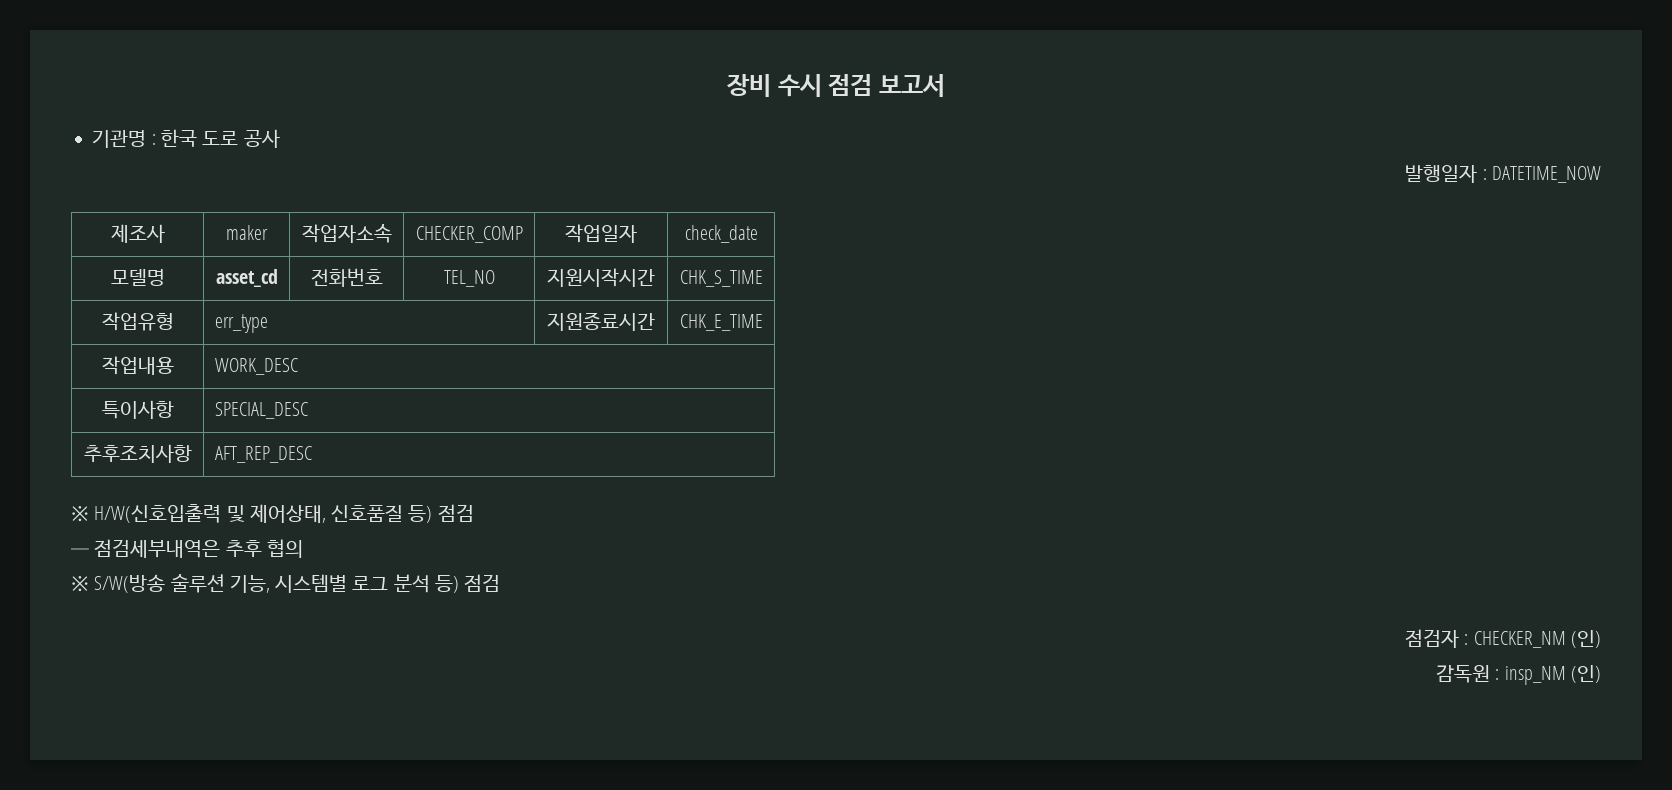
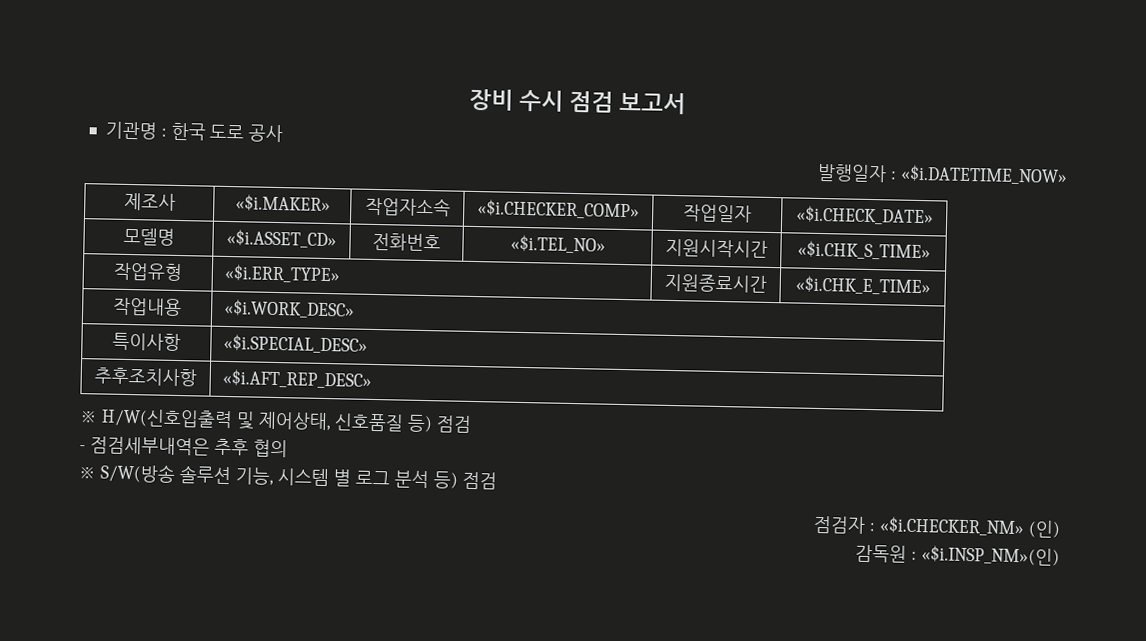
- 발행일자 : DATETIME_NOW
+ 발행일자 : «$i.DATETIME_NOW»
- 제조사 | maker | 작업자소속 | CHECKER_COMP | 작업일자 | check_date
+ 제조사 | «$i.MAKER» | 작업자소속 | «$i.CHECKER_COMP» | 작업일자 | «$i.CHECK_DATE»
- 모델명 | asset_cd | 전화번호 | TEL_NO | 지원시작시간 | CHK_S_TIME
+ 모델명 | «$i.ASSET_CD» | 전화번호 | «$i.TEL_NO» | 지원시작시간 | «$i.CHK_S_TIME»
- 작업유형 | err_type | 지원종료시간 | CHK_E_TIME
+ 작업유형 | «$i.ERR_TYPE» | 지원종료시간 | «$i.CHK_E_TIME»
- 작업내용 | WORK_DESC
+ 작업내용 | «$i.WORK_DESC»
- 특이사항 | SPECIAL_DESC
+ 특이사항 | «$i.SPECIAL_DESC»
- 추후조치사항 | AFT_REP_DESC
+ 추후조치사항 | «$i.AFT_REP_DESC»
- ─ 점검세부내역은 추후 협의
+ - 점검세부내역은 추후 협의
- ※ S/W(방송 술루션 기능, 시스템별 로그 분석 등) 점검
+ ※ S/W(방송 솔루션 기능, 시스템 별 로그 분석 등) 점검
- 점검자 : CHECKER_NM (인)
+ 점검자 : «$i.CHECKER_NM» (인)
- 감독원 : insp_NM (인)
+ 감독원 : «$i.INSP_NM»(인)

